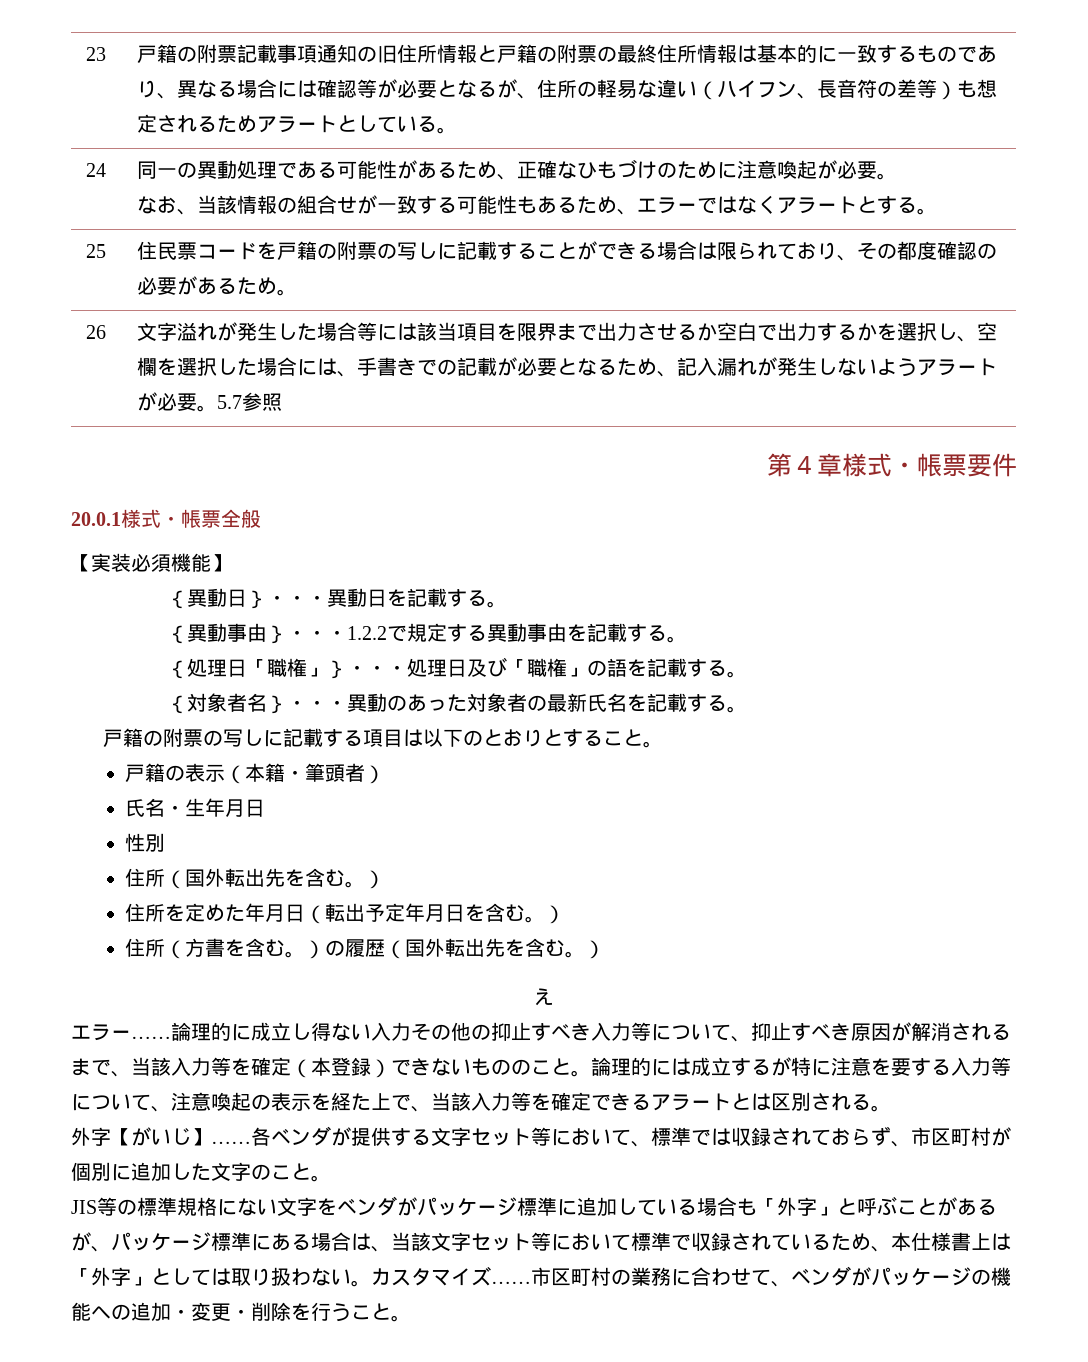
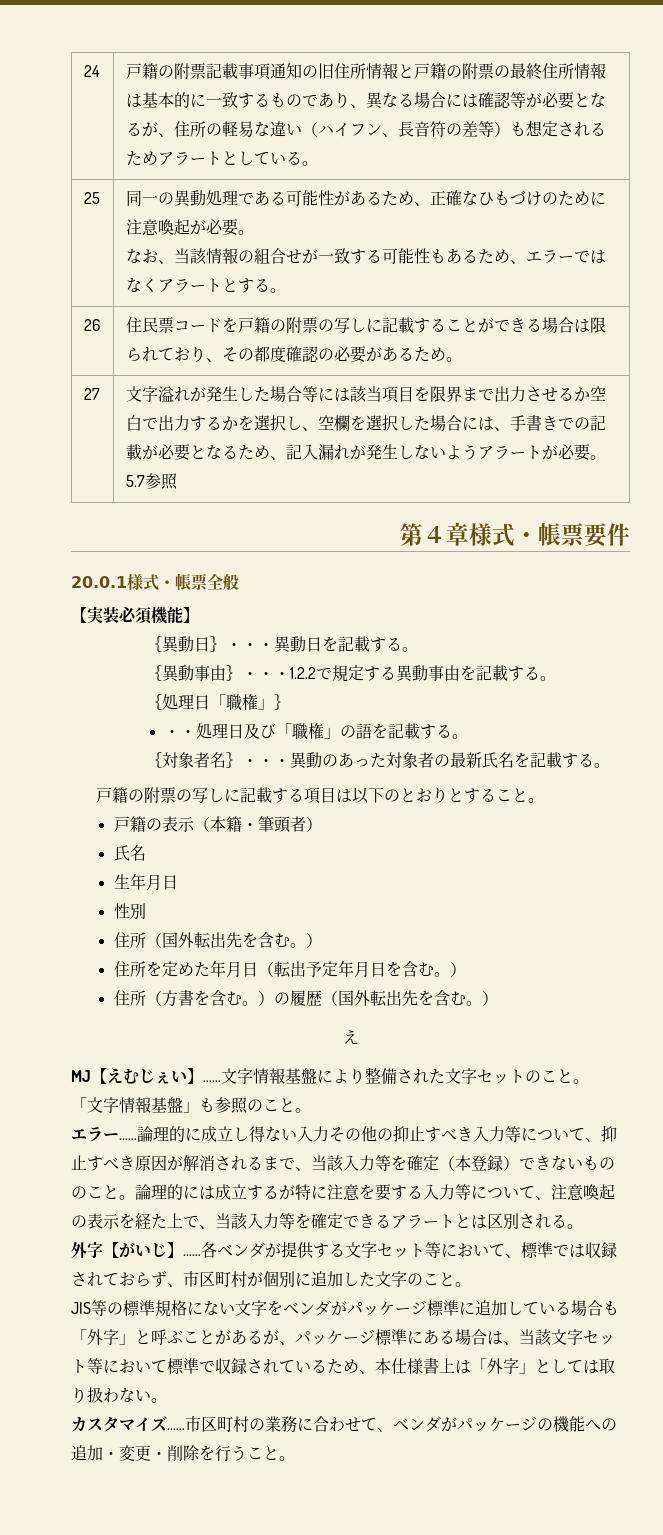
- 23
+ 24
- 24 | 同一の異動処理である可能性があるため、正確なひもづけのために注意喚起が必要。
+ 25 | 同一の異動処理である可能性があるため、正確なひもづけのために注意喚起が必要。
- 25 | 住民票コードを戸籍の附票の写しに記載することができる場合は限られており、その都度確認の必要があるため。
+ 26 | 住民票コードを戸籍の附票の写しに記載することができる場合は限られており、その都度確認の必要があるため。
- 26
+ 27
- ｛処理日「職権」｝・・・処理日及び「職権」の語を記載する。
+ ｛処理日「職権」｝
+ ・・処理日及び「職権」の語を記載する。
  戸籍の表示（本籍・筆頭者）
- 氏名・生年月日
+ 氏名
+ 生年月日
+ MJ【えむじぇい】……文字情報基盤により整備された文字セットのこと。
+ 「文字情報基盤」も参照のこと。
- JIS等の標準規格にない文字をベンダがパッケージ標準に追加している場合も「外字」と呼ぶことがあるが、パッケージ標準にある場合は、当該文字セット等において標準で収録されているため、本仕様書上は「外字」としては取り扱わない。カスタマイズ……
+ JIS等の標準規格にない文字をベンダがパッケージ標準に追加している場合も「外字」と呼ぶことがあるが、パッケージ標準にある場合は、当該文字セット等において標準で収録されているため、本仕様書上は「外字」としては取り扱わない。
+ カスタマイズ……

